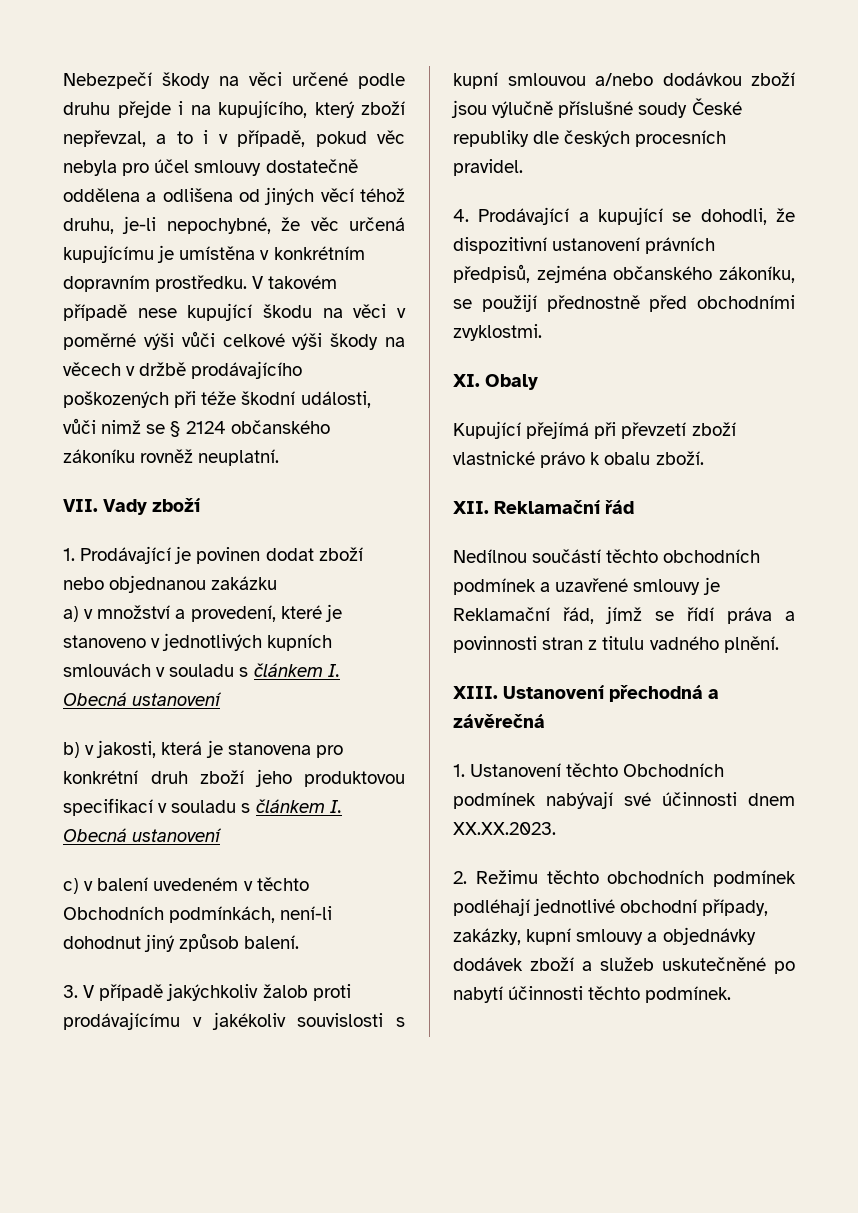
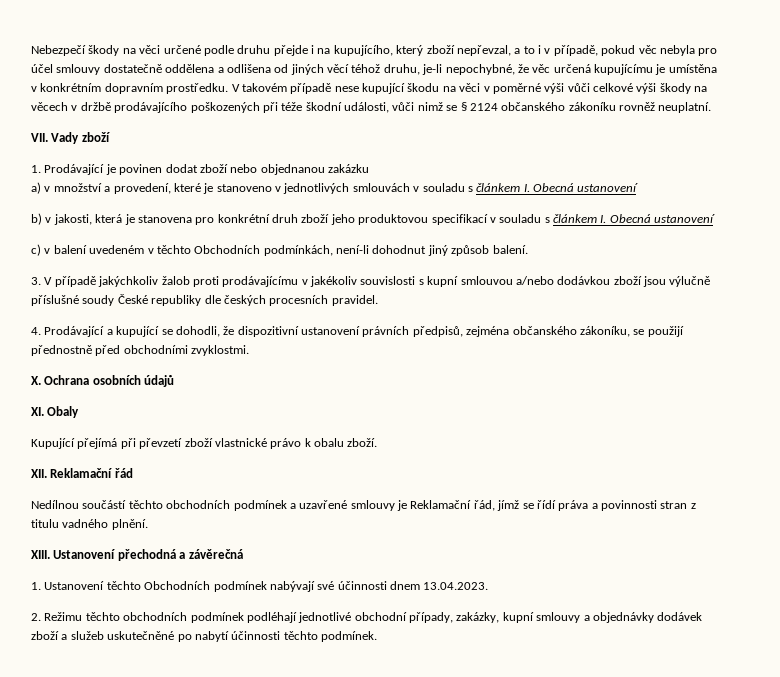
- a) v množství a provedení, které je stanoveno v jednotlivých kupních smlouvách v souladu s článkem I. Obecná ustanovení
+ a) v množství a provedení, které je stanoveno v jednotlivých smlouvách v souladu s článkem I. Obecná ustanovení
+ X. Ochrana osobních údajů
- 1. Ustanovení těchto Obchodních podmínek nabývají své účinnosti dnem XX.XX.2023.
+ 1. Ustanovení těchto Obchodních podmínek nabývají své účinnosti dnem 13.04.2023.

